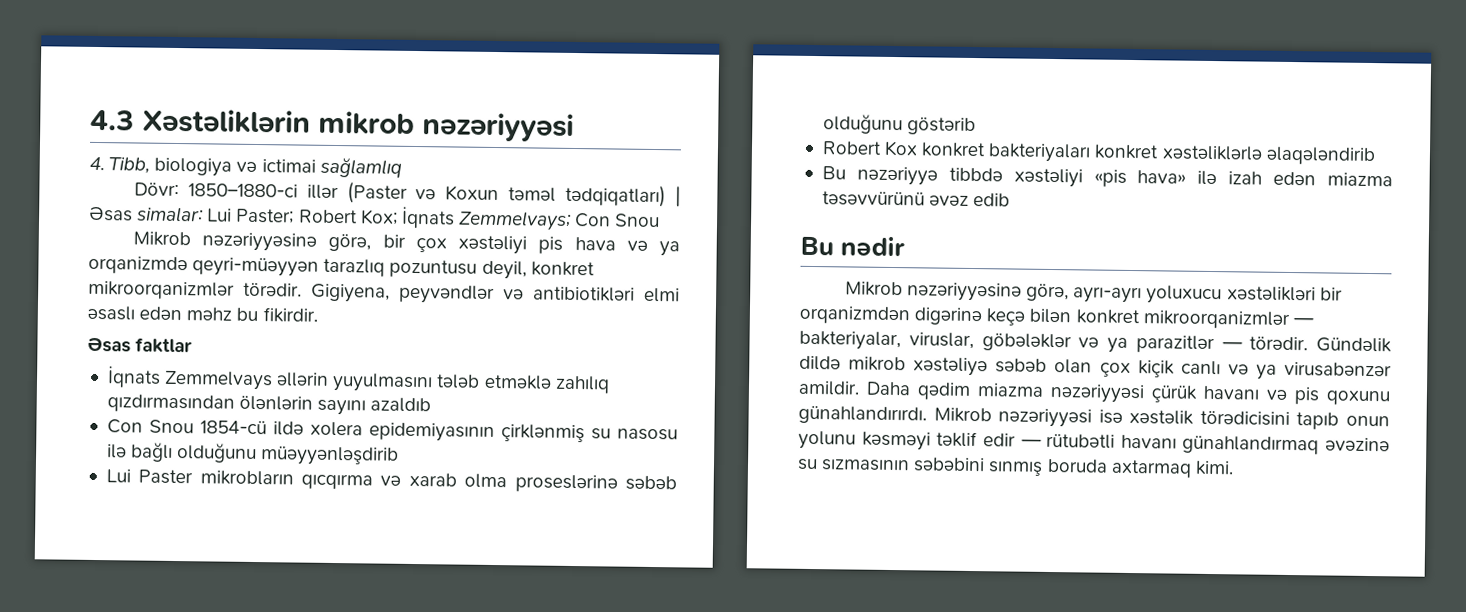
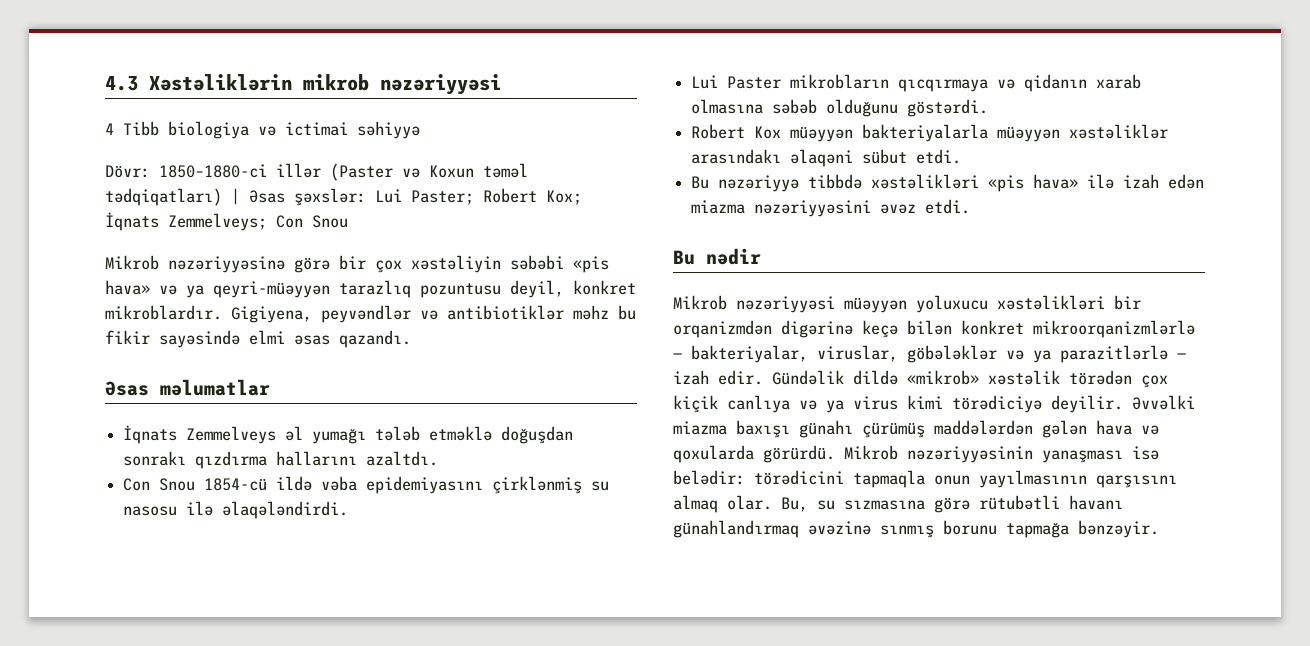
- 4. Tibb, biologiya və ictimai sağlamlıq
+ 4 Tibb biologiya və ictimai səhiyyə
- Dövr: 1850–1880-ci illər (Paster və Koxun təməl tədqiqatları) | Əsas simalar: Lui Paster; Robert Kox; İqnats Zemmelvays; Con Snou
+ Dövr: 1850–1880-ci illər (Paster və Koxun təməl tədqiqatları) | Əsas şəxslər: Lui Paster; Robert Kox; İqnats Zemmelveys; Con Snou
- Mikrob nəzəriyyəsinə görə, bir çox xəstəliyi pis hava və ya orqanizmdə qeyri-müəyyən tarazlıq pozuntusu deyil, konkret mikroorqanizmlər törədir.
+ Mikrob nəzəriyyəsinə görə bir çox xəstəliyin səbəbi «pis hava» və ya qeyri-müəyyən tarazlıq pozuntusu deyil, konkret mikroblardır.
- Gigiyena, peyvəndlər və antibiotikləri elmi əsaslı edən məhz bu fikirdir.
- Əsas faktlar
- İqnats Zemmelvays əllərin yuyulmasını tələb etməklə zahılıq qızdırmasından ölənlərin sayını azaldıb
+ Gigiyena, peyvəndlər və antibiotiklər məhz bu fikir sayəsində elmi əsas qazandı.
+ Əsas məlumatlar
+ İqnats Zemmelveys əl yumağı tələb etməklə doğuşdan sonrakı qızdırma hallarını azaltdı.
- Con Snou 1854-cü ildə xolera epidemiyasının çirklənmiş su nasosu ilə bağlı olduğunu müəyyənləşdirib
+ Con Snou 1854-cü ildə vəba epidemiyasını çirklənmiş su nasosu ilə əlaqələndirdi.
- Lui Paster mikrobların qıcqırma və xarab olma proseslərinə səbəb olduğunu göstərib
+ Lui Paster mikrobların qıcqırmaya və qidanın xarab olmasına səbəb olduğunu göstərdi.
- Robert Kox konkret bakteriyaları konkret xəstəliklərlə əlaqələndirib
+ Robert Kox müəyyən bakteriyalarla müəyyən xəstəliklər arasındakı əlaqəni sübut etdi.
- Bu nəzəriyyə tibbdə xəstəliyi «pis hava» ilə izah edən miazma təsəvvürünü əvəz edib
+ Bu nəzəriyyə tibbdə xəstəlikləri «pis hava» ilə izah edən miazma nəzəriyyəsini əvəz etdi.
- Mikrob nəzəriyyəsinə görə, ayrı-ayrı yoluxucu xəstəlikləri bir orqanizmdən digərinə keçə bilən konkret mikroorqanizmlər — bakteriyalar, viruslar, göbələklər və ya parazitlər — törədir. Gündəlik dildə mikrob xəstəliyə səbəb olan çox kiçik canlı və ya virusabənzər amildir. Daha qədim miazma nəzəriyyəsi çürük havanı və pis qoxunu günahlandırırdı. Mikrob nəzəriyyəsi isə xəstəlik törədicisini tapıb onun yolunu kəsməyi təklif edir — rütubətli havanı günahlandırmaq əvəzinə su sızmasının səbəbini sınmış boruda axtarmaq kimi.
+ Mikrob nəzəriyyəsi müəyyən yoluxucu xəstəlikləri bir orqanizmdən digərinə keçə bilən konkret mikroorqanizmlərlə — bakteriyalar, viruslar, göbələklər və ya parazitlərlə — izah edir. Gündəlik dildə «mikrob» xəstəlik törədən çox kiçik canlıya və ya virus kimi törədiciyə deyilir. Əvvəlki miazma baxışı günahı çürümüş maddələrdən gələn hava və qoxularda görürdü. Mikrob nəzəriyyəsinin yanaşması isə belədir: törədicini tapmaqla onun yayılmasının qarşısını almaq olar. Bu, su sızmasına görə rütubətli havanı günahlandırmaq əvəzinə sınmış borunu tapmağa bənzəyir.

